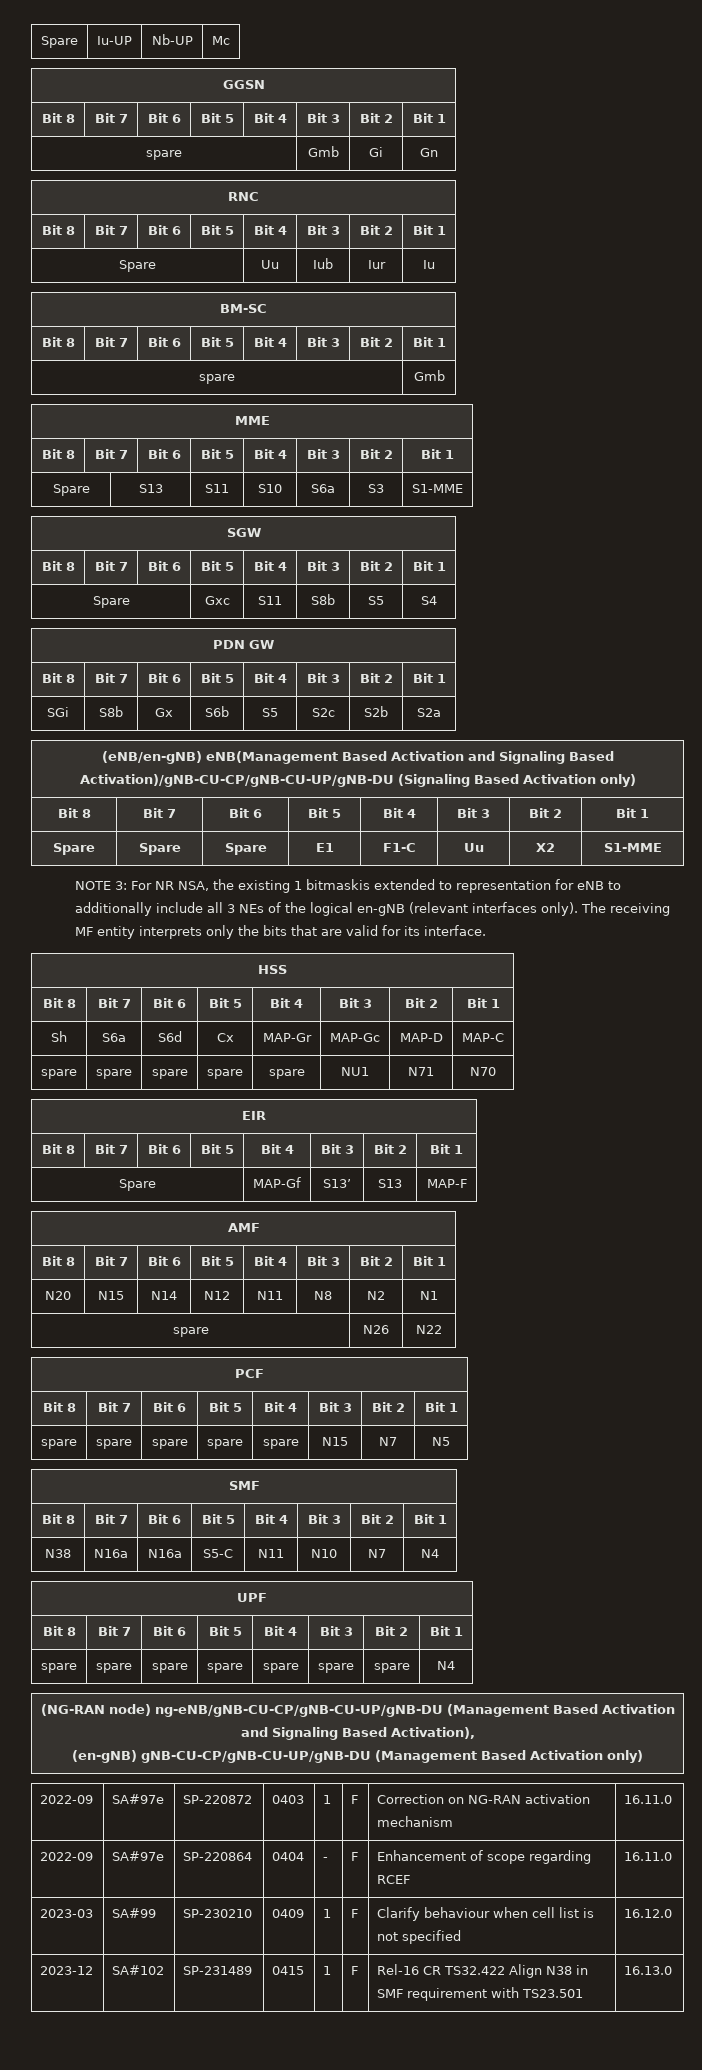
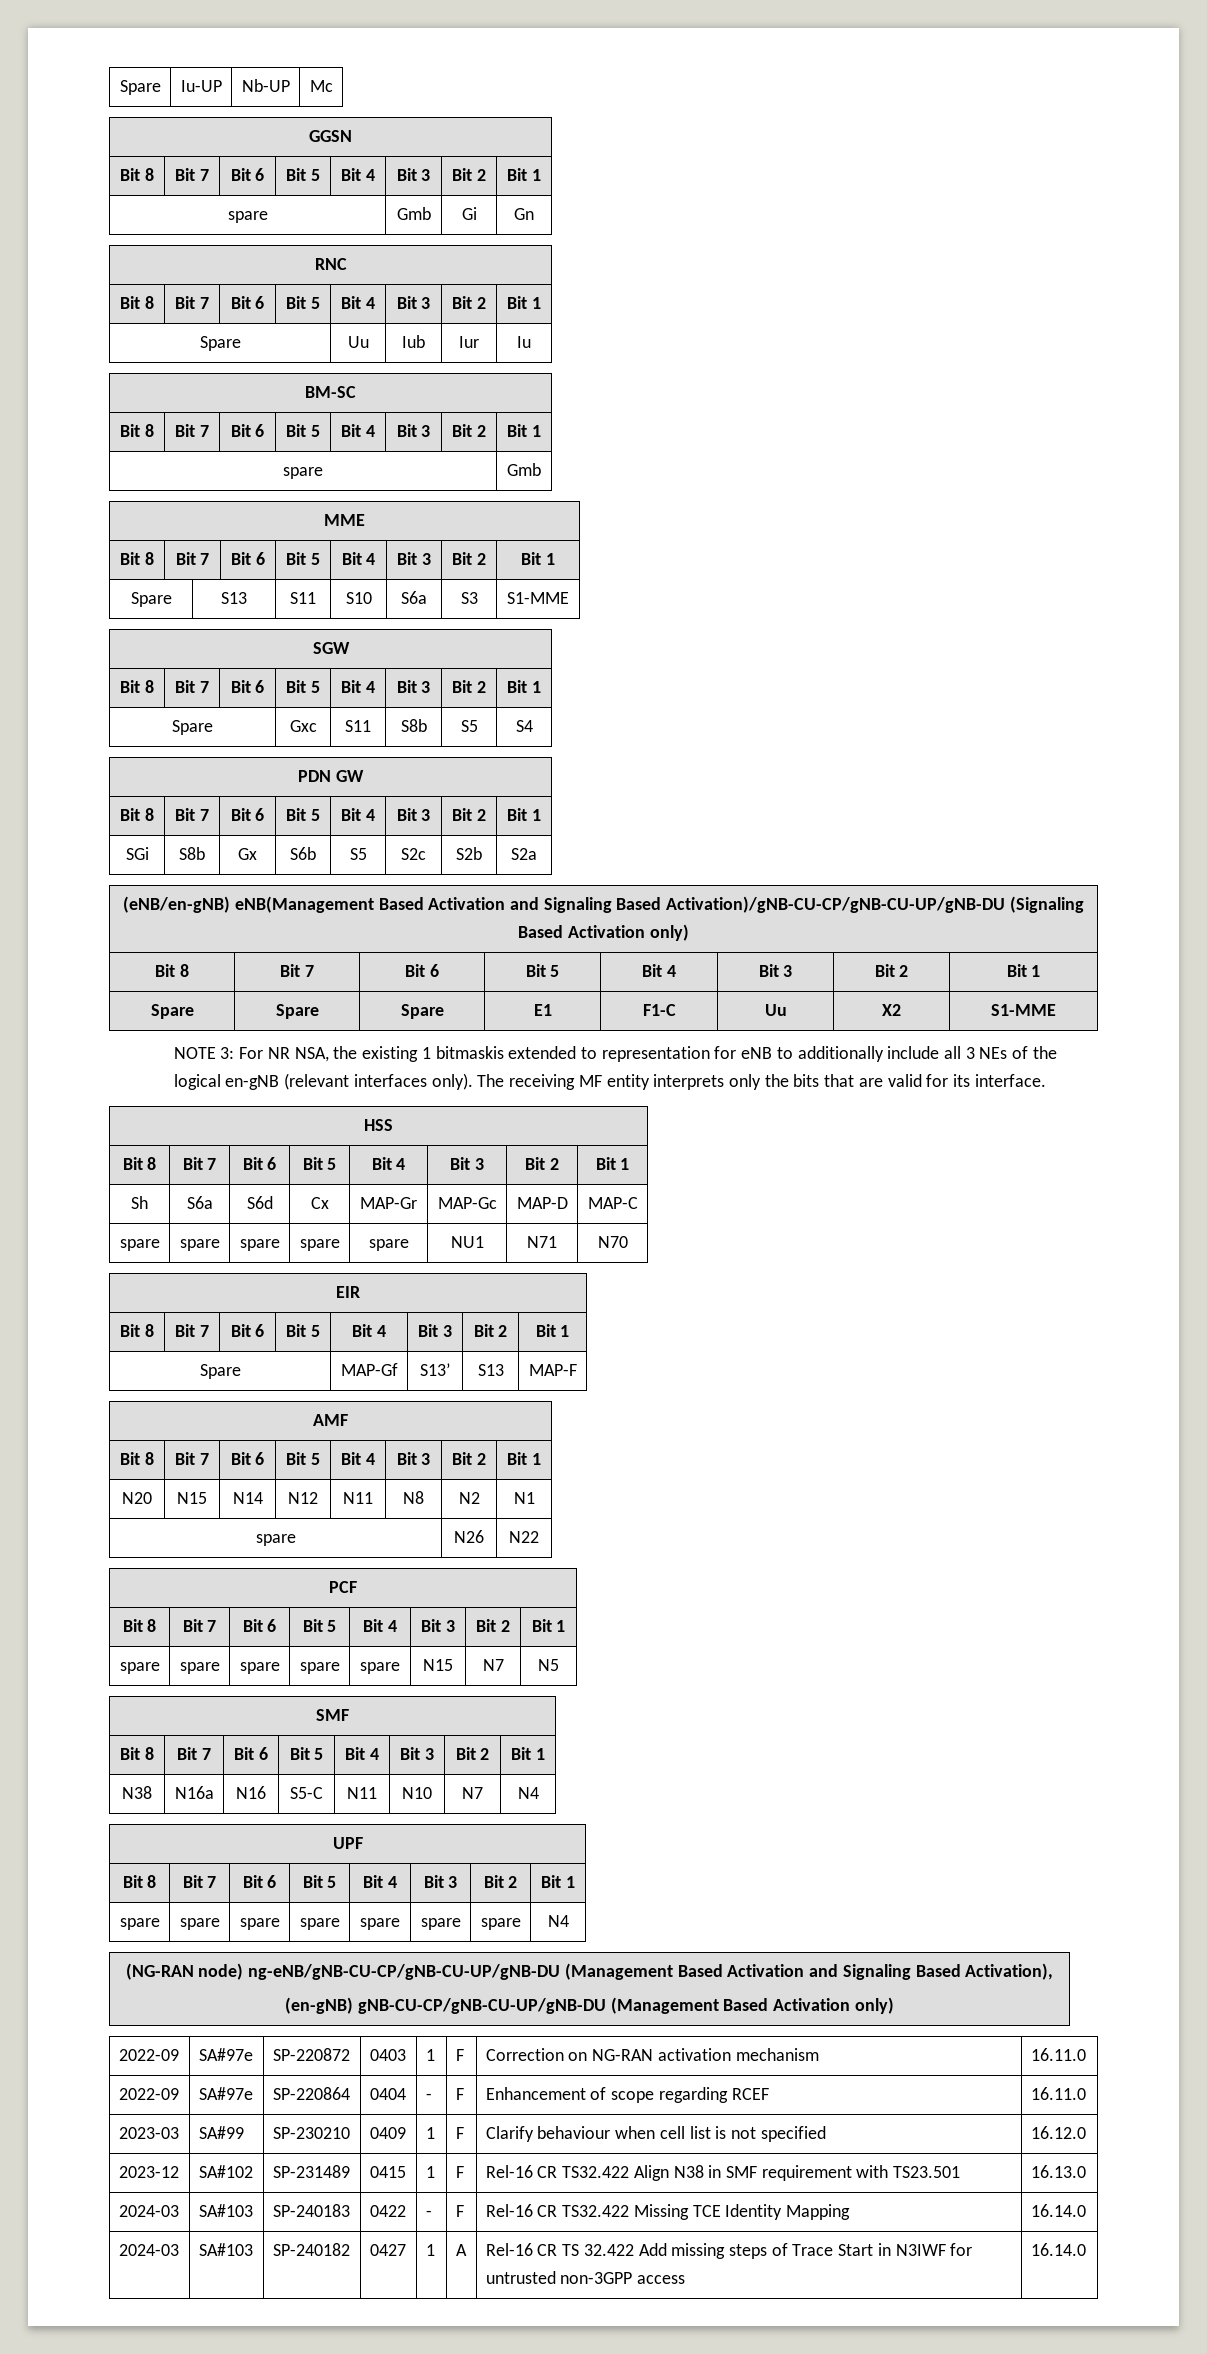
- N38 | N16a | N16a | S5-C | N11 | N10 | N7 | N4
+ N38 | N16a | N16 | S5-C | N11 | N10 | N7 | N4
+ 2024-03 | SA#103 | SP-240183 | 0422 | - | F | Rel-16 CR TS32.422 Missing TCE Identity Mapping | 16.14.0
+ 2024-03 | SA#103 | SP-240182 | 0427 | 1 | A | Rel-16 CR TS 32.422 Add missing steps of Trace Start in N3IWF for untrusted non-3GPP access | 16.14.0

